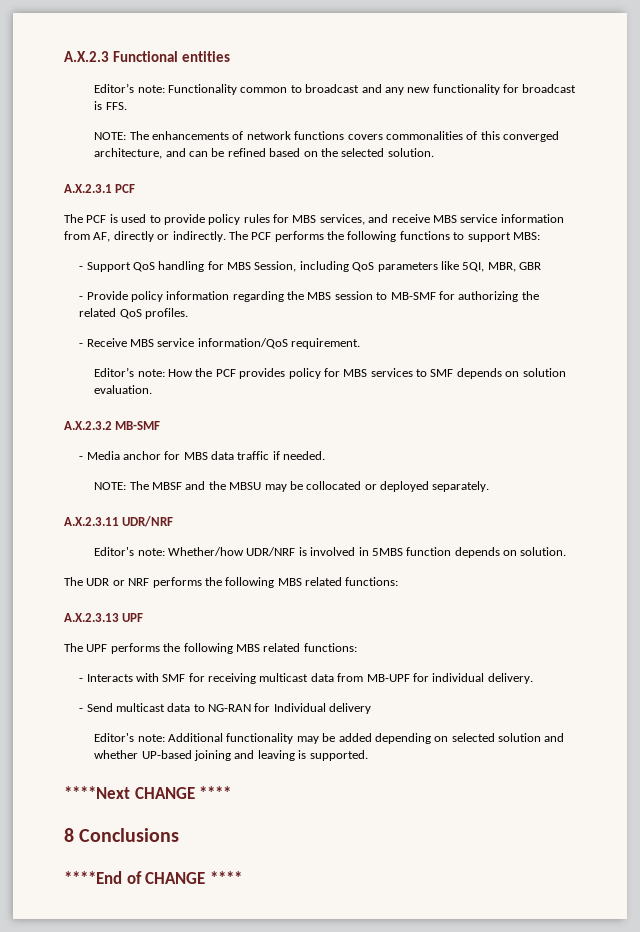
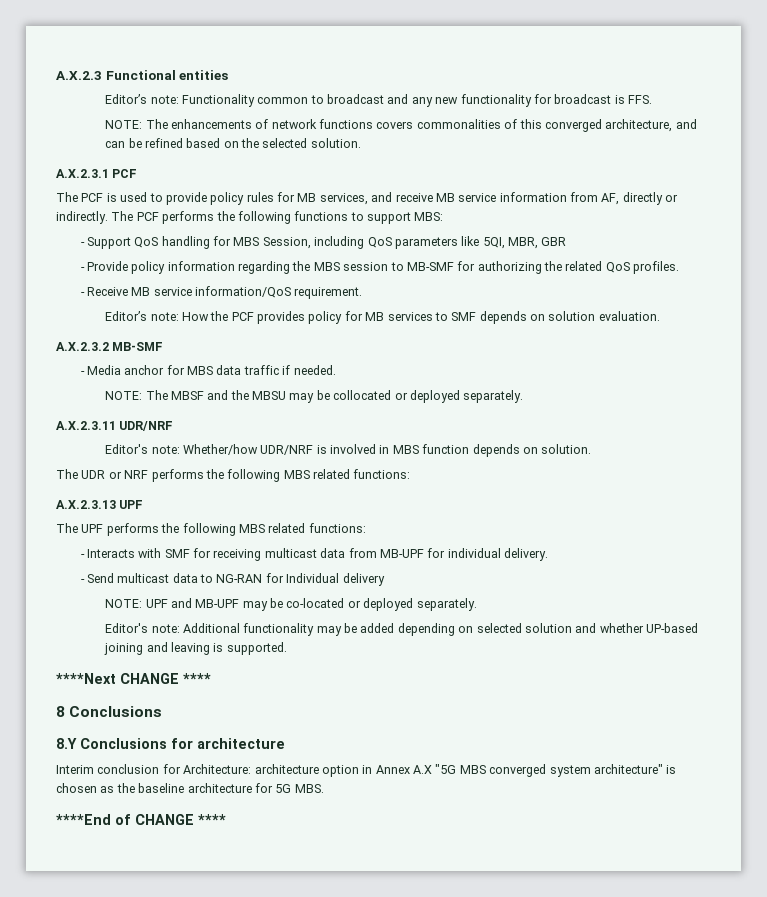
- The PCF is used to provide policy rules for MBS services, and receive MBS service information from AF, directly or indirectly.
+ The PCF is used to provide policy rules for MB services, and receive MB service information from AF, directly or indirectly.
- - Receive MBS service information/QoS requirement.
+ - Receive MB service information/QoS requirement.
- Editor’s note: How the PCF provides policy for MBS services to SMF depends on solution evaluation.
+ Editor’s note: How the PCF provides policy for MB services to SMF depends on solution evaluation.
- Editor's note: Whether/how UDR/NRF is involved in 5MBS function depends on solution.
+ Editor's note: Whether/how UDR/NRF is involved in MBS function depends on solution.
+ NOTE: UPF and MB-UPF may be co-located or deployed separately.
+ 8.Y Conclusions for architecture
+ Interim conclusion for Architecture: architecture option in Annex A.X "5G MBS converged system architecture" is chosen as the baseline architecture for 5G MBS.

